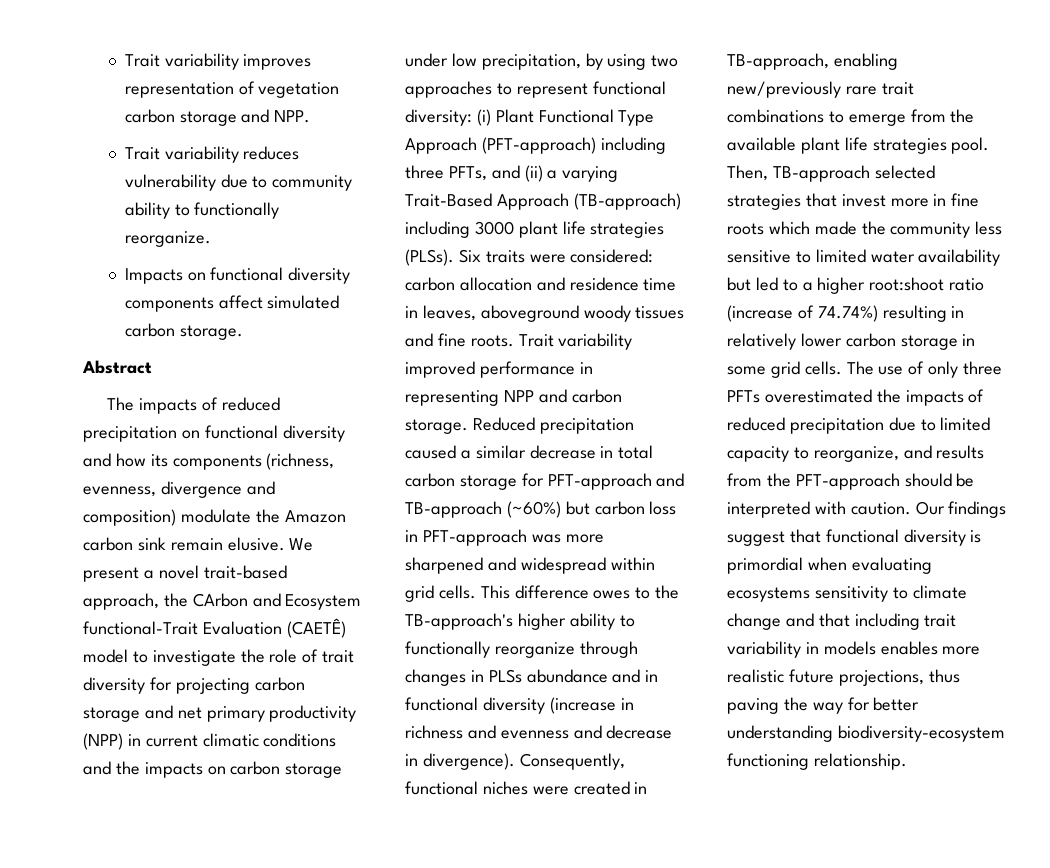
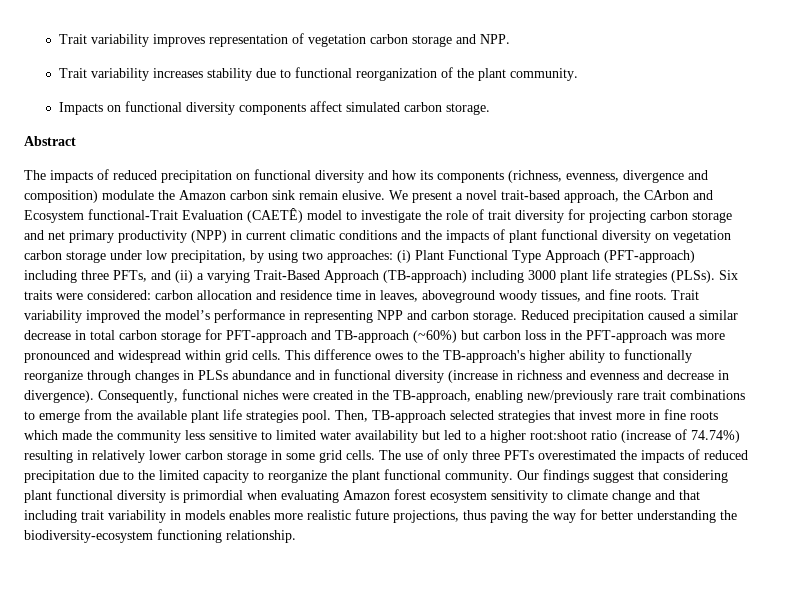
- Trait variability reduces vulnerability due to community ability to functionally reorganize.
+ Trait variability increases stability due to functional reorganization of the plant community.
- We present a novel trait-based approach, the CArbon and Ecosystem functional-Trait Evaluation (CAETÊ) model to investigate the role of trait diversity for projecting carbon storage and net primary productivity (NPP) in current climatic conditions and the impacts on carbon storage under low precipitation, by using two approaches to represent functional diversity:
+ We present a novel trait-based approach, the CArbon and Ecosystem functional-Trait Evaluation (CAETÊ) model to investigate the role of trait diversity for projecting carbon storage and net primary productivity (NPP) in current climatic conditions and the impacts of plant functional diversity on vegetation carbon storage under low precipitation, by using two approaches:
- Six traits were considered: carbon allocation and residence time in leaves, aboveground woody tissues and fine roots.
+ Six traits were considered: carbon allocation and residence time in leaves, aboveground woody tissues, and fine roots.
- Trait variability improved performance in representing NPP and carbon storage.
+ Trait variability improved the model’s performance in representing NPP and carbon storage.
- Reduced precipitation caused a similar decrease in total carbon storage for PFT-approach and TB-approach (~60%) but carbon loss in PFT-approach was more sharpened and widespread within grid cells.
+ Reduced precipitation caused a similar decrease in total carbon storage for PFT-approach and TB-approach (~60%) but carbon loss in the PFT-approach was more pronounced and widespread within grid cells.
- Consequently, functional niches were created in TB-approach, enabling new/previously rare trait combinations to emerge from the available plant life strategies pool.
+ Consequently, functional niches were created in the TB-approach, enabling new/previously rare trait combinations to emerge from the available plant life strategies pool.
- The use of only three PFTs overestimated the impacts of reduced precipitation due to limited capacity to reorganize, and results from the PFT-approach should be interpreted with caution.
+ The use of only three PFTs overestimated the impacts of reduced precipitation due to the limited capacity to reorganize the plant functional community.
- Our findings suggest that functional diversity is primordial when evaluating ecosystems sensitivity to climate change and that including trait variability in models enables more realistic future projections, thus paving the way for better understanding biodiversity-ecosystem functioning relationship.
+ Our findings suggest that considering plant functional diversity is primordial when evaluating Amazon forest ecosystem sensitivity to climate change and that including trait variability in models enables more realistic future projections, thus paving the way for better understanding the biodiversity-ecosystem functioning relationship.

